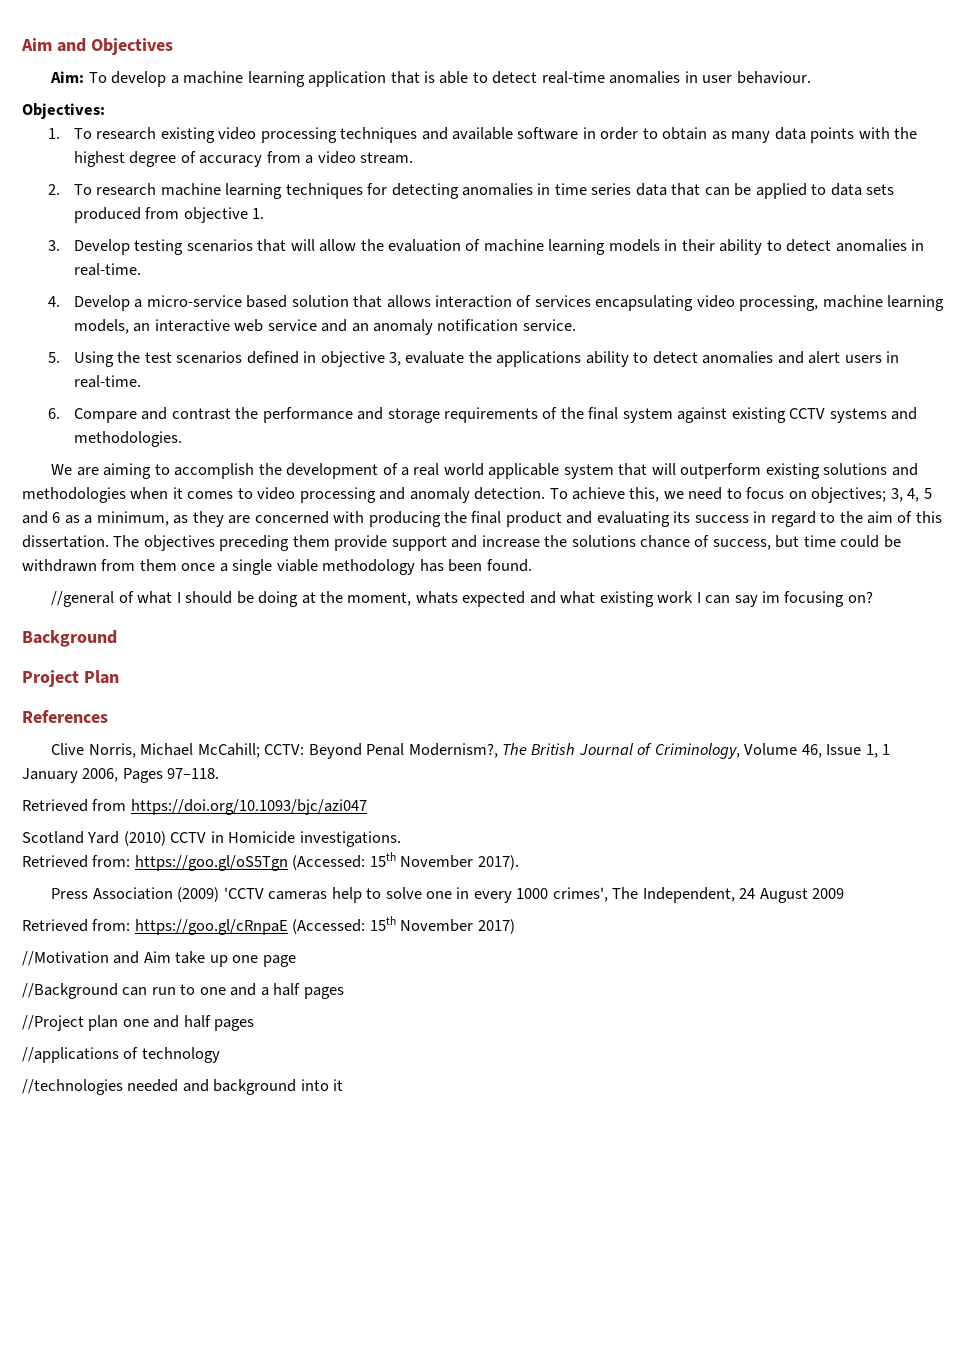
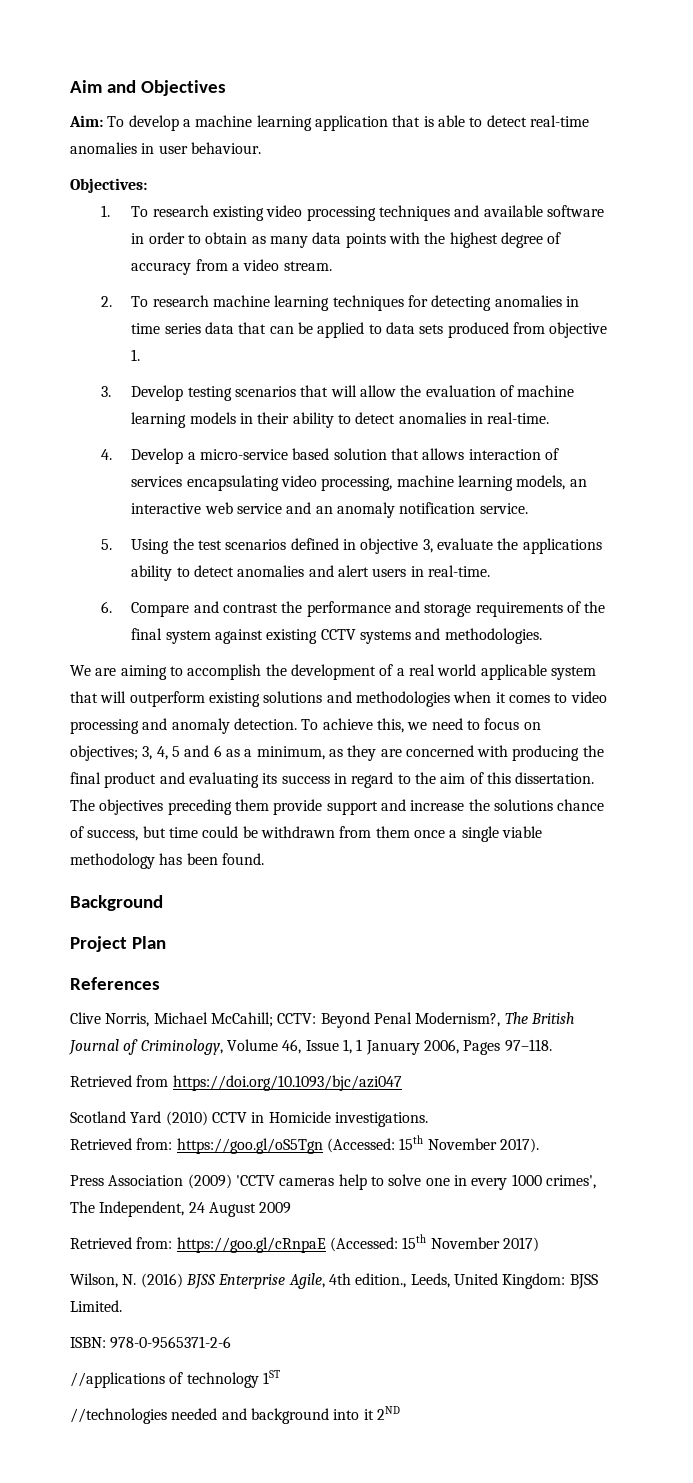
- //general of what I should be doing at the moment, whats expected and what existing work I can say im focusing on?
- //Motivation and Aim take up one page
- //Background can run to one and a half pages
- //Project plan one and half pages
+ Wilson, N. (2016) BJSS Enterprise Agile, 4th edition., Leeds, United Kingdom: BJSS Limited.
+ ISBN: 978-0-9565371-2-6
- //applications of technology
+ //applications of technology 1ST
- //technologies needed and background into it
+ //technologies needed and background into it 2ND

